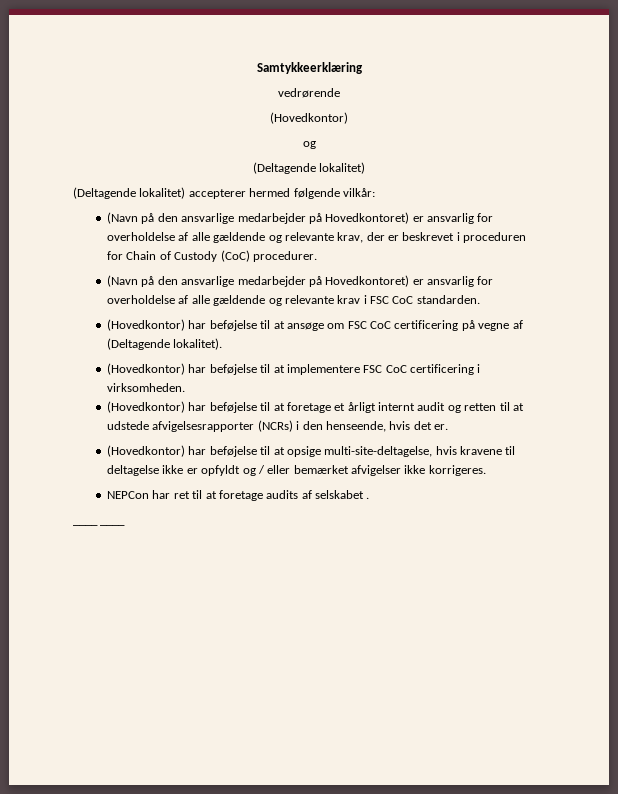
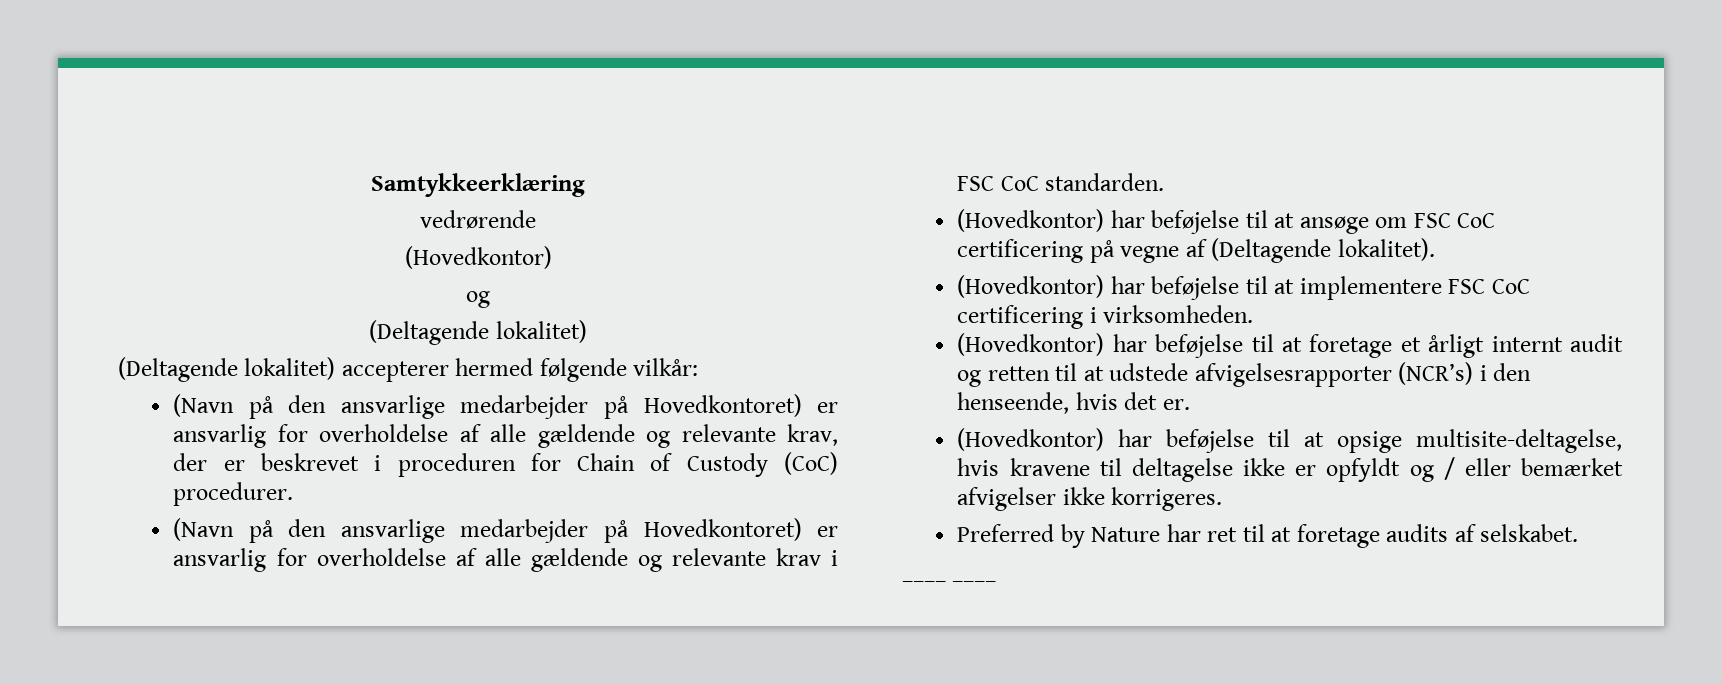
- (Hovedkontor) har beføjelse til at foretage et årligt internt audit og retten til at udstede afvigelsesrapporter (NCRs) i den henseende, hvis det er.
+ (Hovedkontor) har beføjelse til at foretage et årligt internt audit og retten til at udstede afvigelsesrapporter (NCR’s) i den henseende, hvis det er.
- (Hovedkontor) har beføjelse til at opsige multi-site-deltagelse, hvis kravene til deltagelse ikke er opfyldt og / eller bemærket afvigelser ikke korrigeres.
+ (Hovedkontor) har beføjelse til at opsige multisite-deltagelse, hvis kravene til deltagelse ikke er opfyldt og / eller bemærket afvigelser ikke korrigeres.
- NEPCon har ret til at foretage audits af selskabet .
+ Preferred by Nature har ret til at foretage audits af selskabet.

